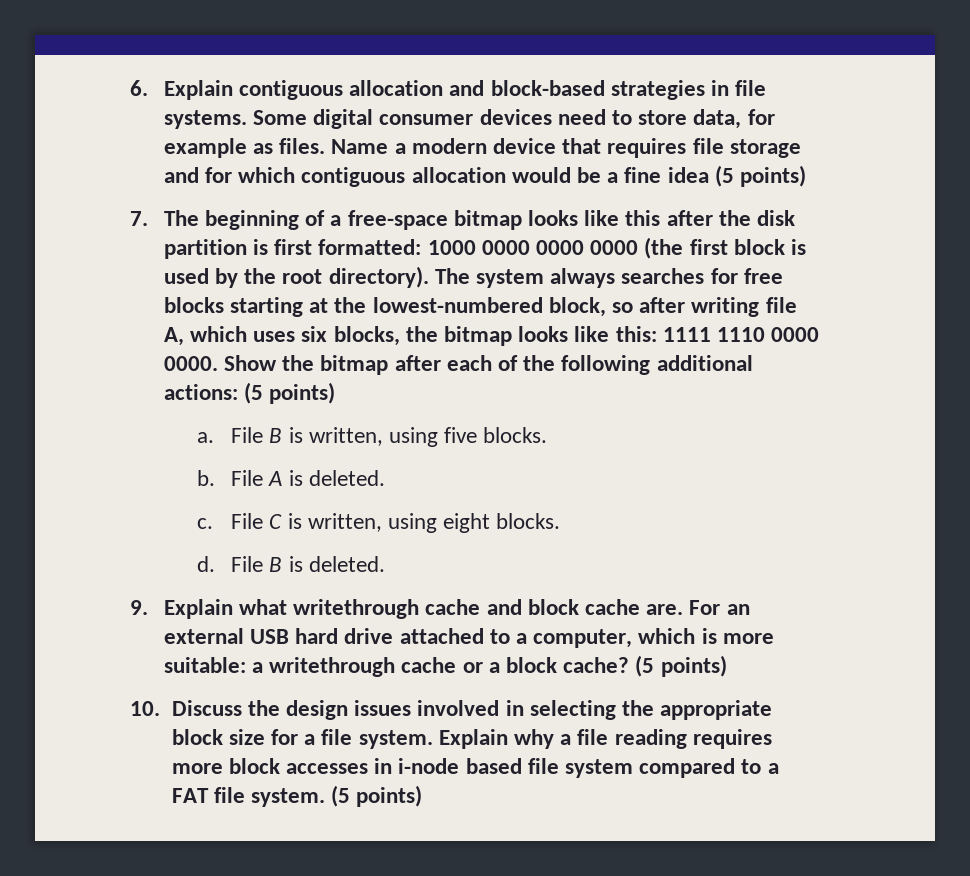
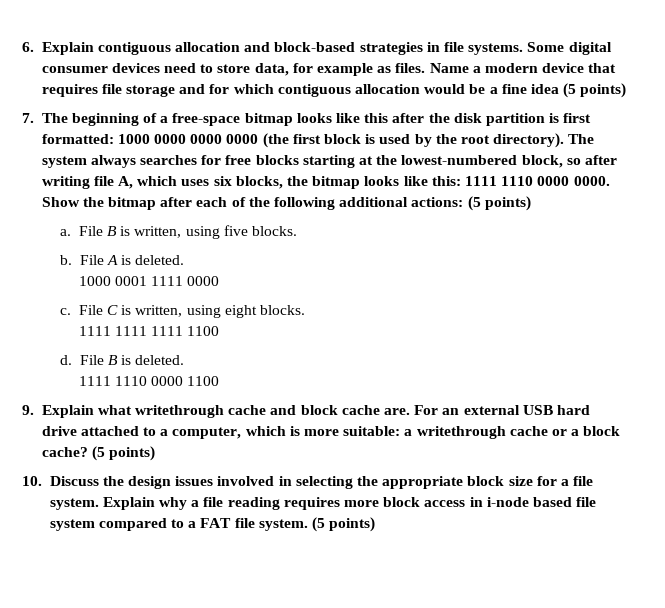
+ 1000 0001 1111 0000
+ 1111 1111 1111 1100
+ 1111 1110 0000 1100
- Explain why a file reading requires more block accesses in i-node based file system compared to a FAT file system.
+ Explain why a file reading requires more block access in i-node based file system compared to a FAT file system.

